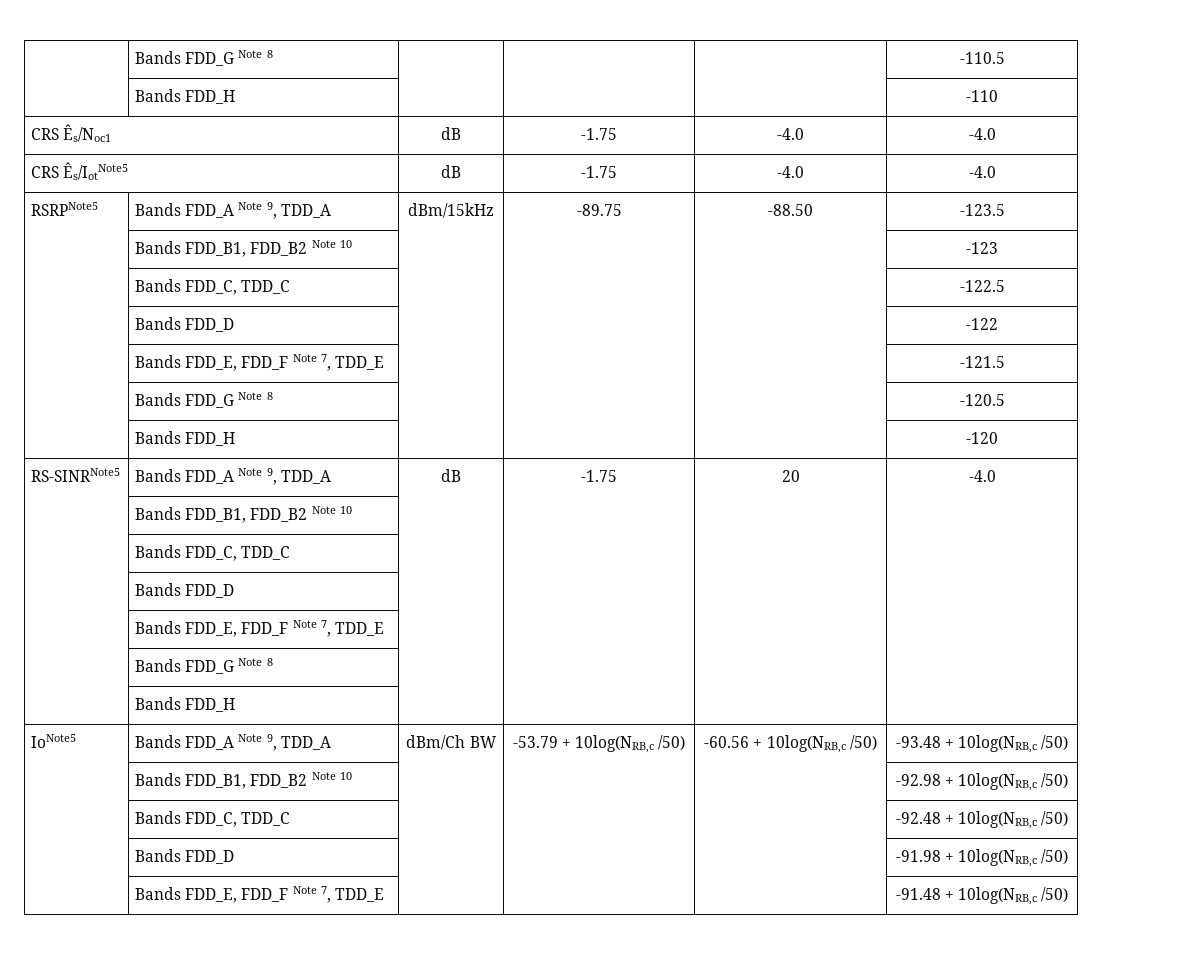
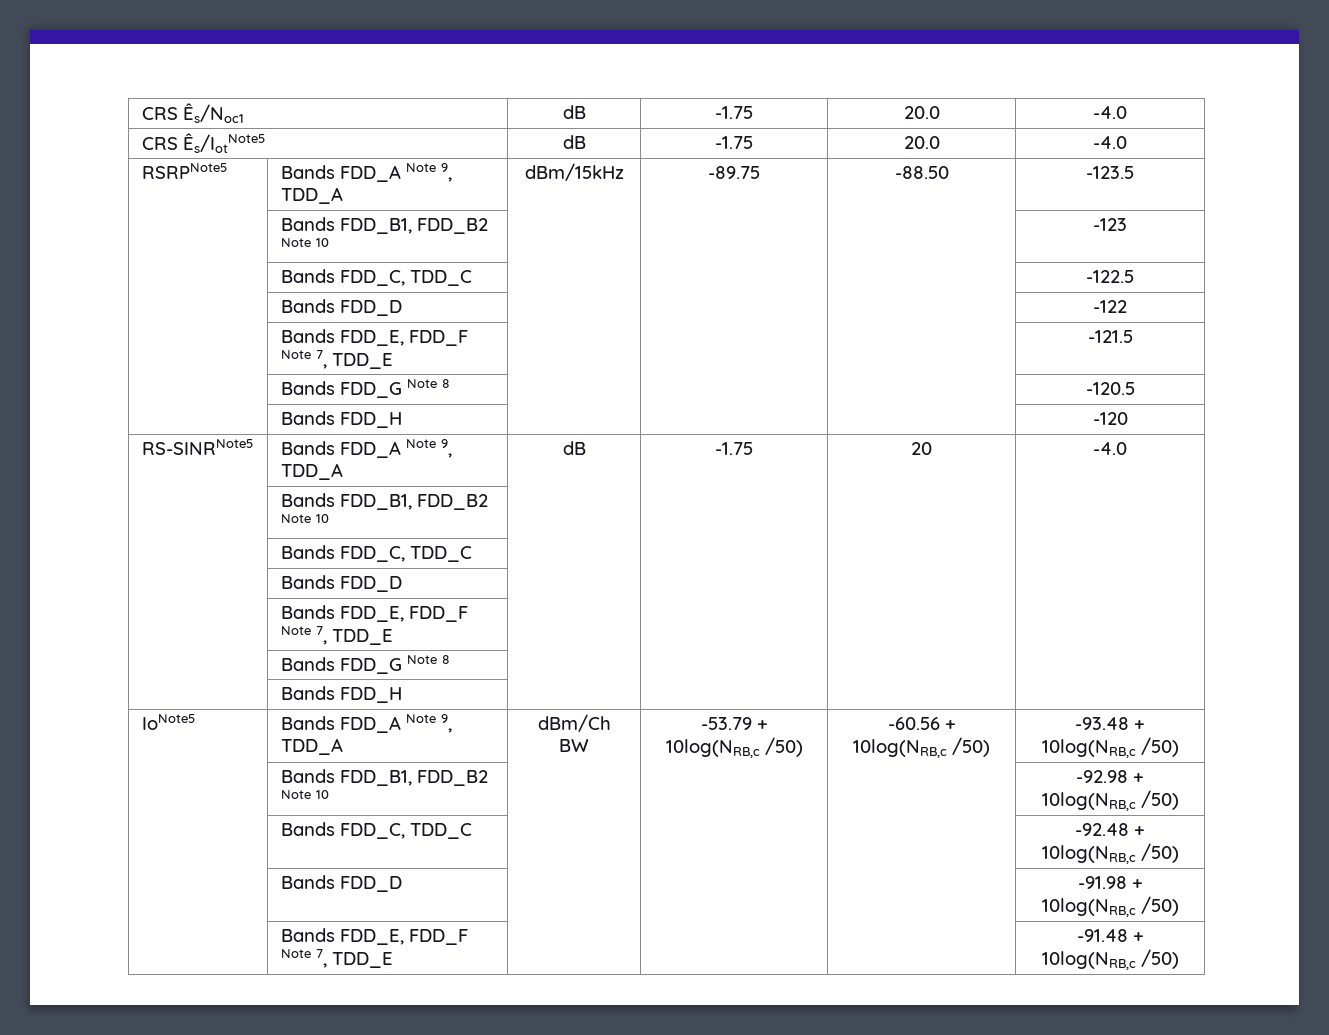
- | Bands FDD_G Note 8 | | | | -110.5
- | Bands FDD_H | | | | -110
- CRS Ês/Noc1 | dB | -1.75 | -4.0 | -4.0
+ CRS Ês/Noc1 | dB | -1.75 | 20.0 | -4.0
- CRS Ês/IotNote5 | dB | -1.75 | -4.0 | -4.0
+ CRS Ês/IotNote5 | dB | -1.75 | 20.0 | -4.0

